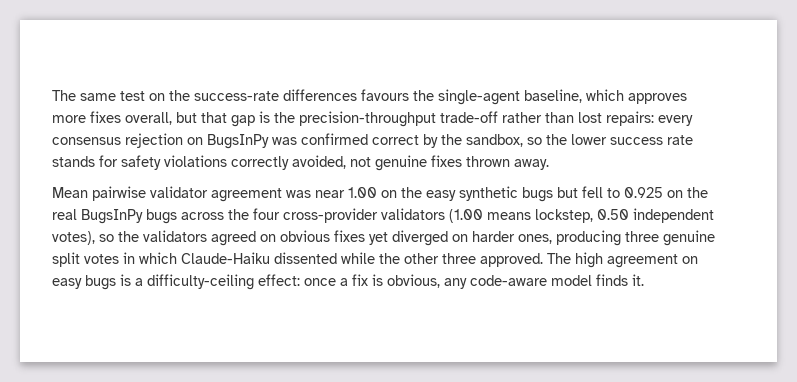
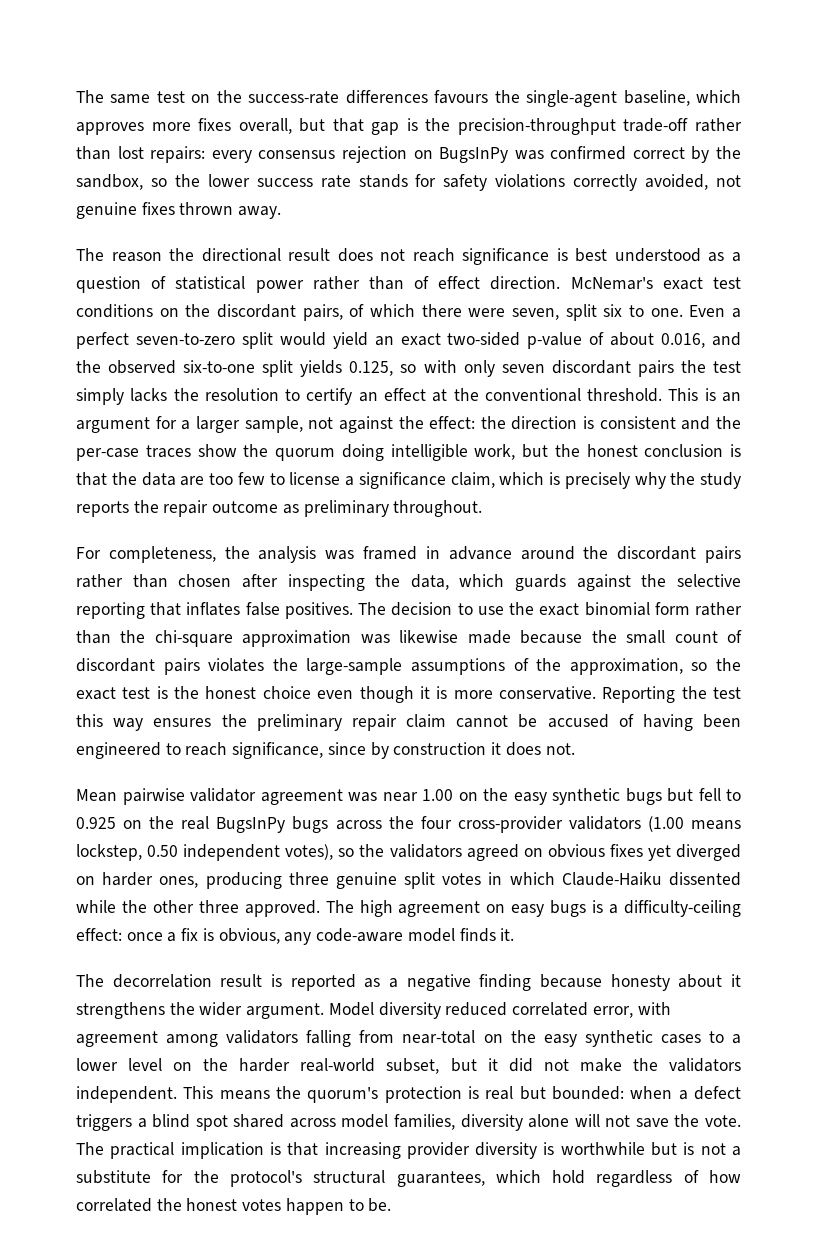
+ The reason the directional result does not reach significance is best understood as a question of statistical power rather than of effect direction. McNemar's exact test conditions on the discordant pairs, of which there were seven, split six to one. Even a perfect seven-to-zero split would yield an exact two-sided p-value of about 0.016, and the observed six-to-one split yields 0.125, so with only seven discordant pairs the test simply lacks the resolution to certify an effect at the conventional threshold. This is an argument for a larger sample, not against the effect: the direction is consistent and the per-case traces show the quorum doing intelligible work, but the honest conclusion is that the data are too few to license a significance claim, which is precisely why the study reports the repair outcome as preliminary throughout.
+ For completeness, the analysis was framed in advance around the discordant pairs rather than chosen after inspecting the data, which guards against the selective reporting that inflates false positives. The decision to use the exact binomial form rather than the chi-square approximation was likewise made because the small count of discordant pairs violates the large-sample assumptions of the approximation, so the exact test is the honest choice even though it is more conservative. Reporting the test this way ensures the preliminary repair claim cannot be accused of having been engineered to reach significance, since by construction it does not.
+ The decorrelation result is reported as a negative finding because honesty about it strengthens the wider argument. Model diversity reduced correlated error, with agreement among validators falling from near-total on the easy synthetic cases to a lower level on the harder real-world subset, but it did not make the validators independent. This means the quorum's protection is real but bounded: when a defect triggers a blind spot shared across model families, diversity alone will not save the vote. The practical implication is that increasing provider diversity is worthwhile but is not a substitute for the protocol's structural guarantees, which hold regardless of how correlated the honest votes happen to be.

